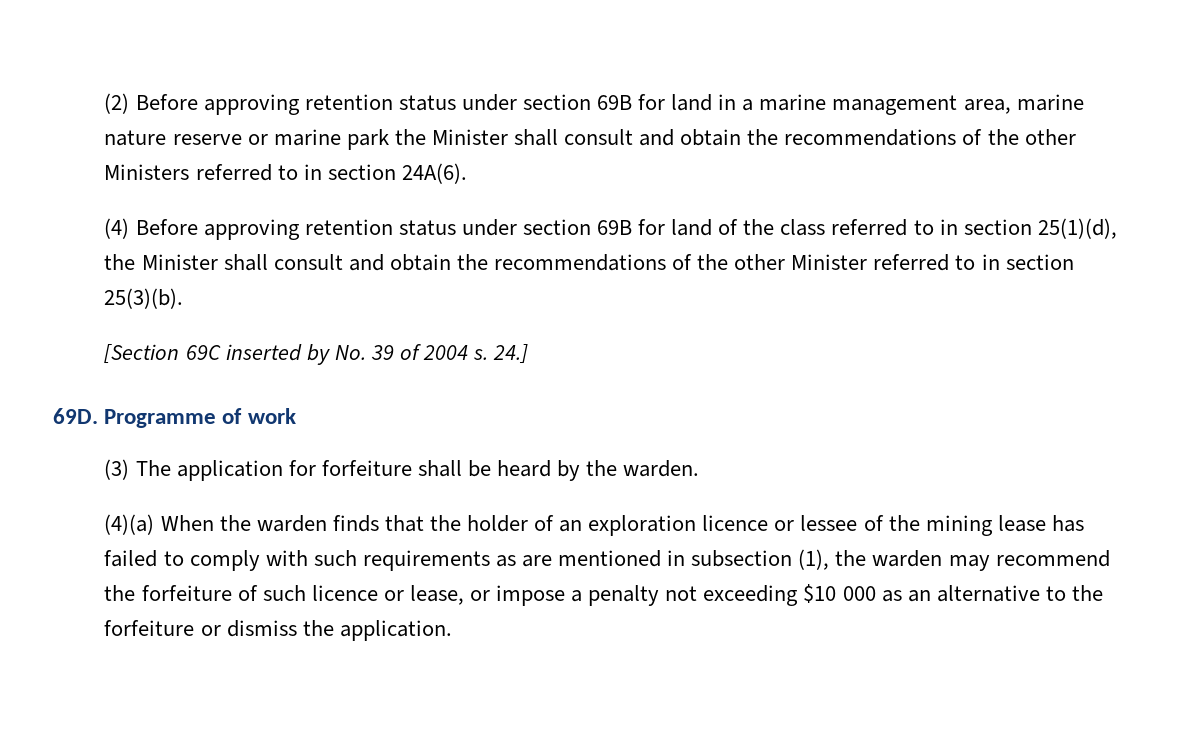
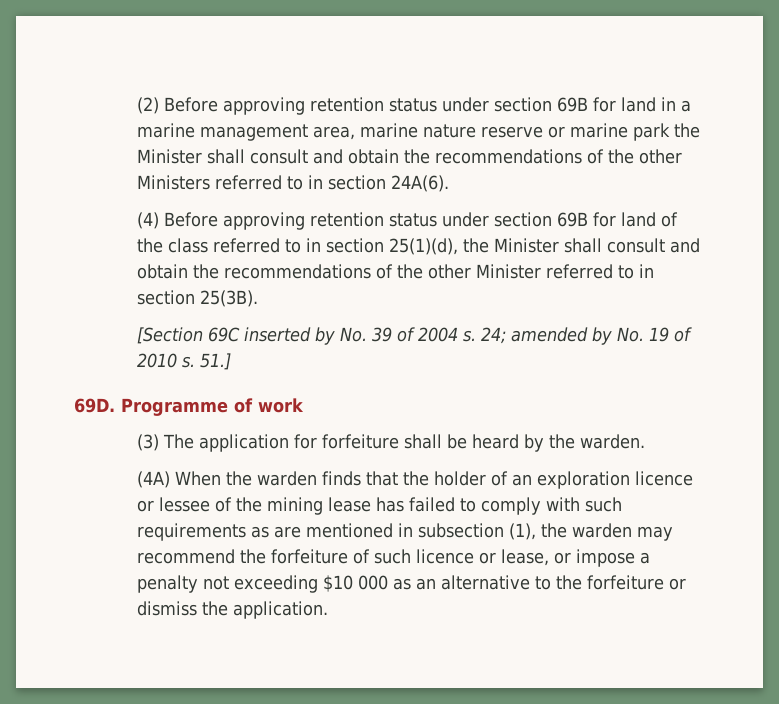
- (4) Before approving retention status under section 69B for land of the class referred to in section 25(1)(d), the Minister shall consult and obtain the recommendations of the other Minister referred to in section 25(3)(b).
+ (4) Before approving retention status under section 69B for land of the class referred to in section 25(1)(d), the Minister shall consult and obtain the recommendations of the other Minister referred to in section 25(3B).
- 24.]
+ 24; amended by No. 19 of 2010 s. 51.]
- (4)(a) When the warden finds that the holder of an exploration licence or lessee of the mining lease has failed to comply with such requirements as are mentioned in subsection (1), the warden may recommend the forfeiture of such licence or lease, or impose a penalty not exceeding $10 000 as an alternative to the forfeiture or dismiss the application.
+ (4A) When the warden finds that the holder of an exploration licence or lessee of the mining lease has failed to comply with such requirements as are mentioned in subsection (1), the warden may recommend the forfeiture of such licence or lease, or impose a penalty not exceeding $10 000 as an alternative to the forfeiture or dismiss the application.

